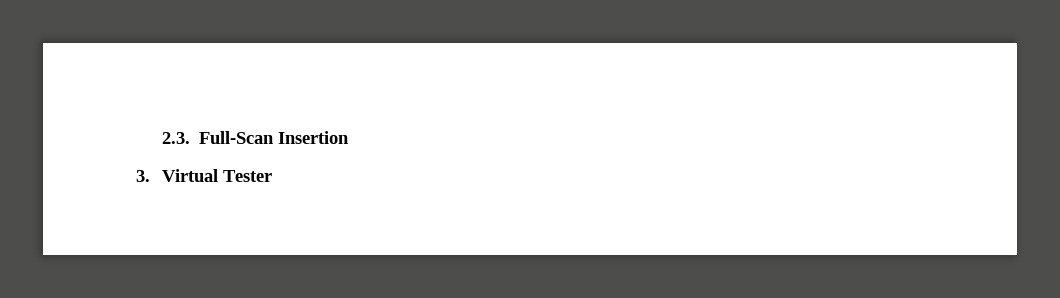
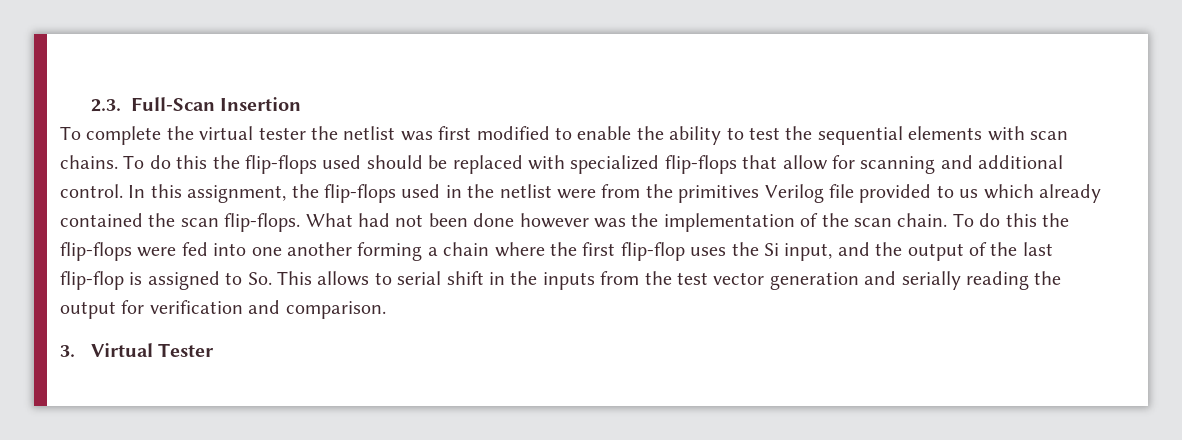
+ To complete the virtual tester the netlist was first modified to enable the ability to test the sequential elements with scan chains. To do this the flip-flops used should be replaced with specialized flip-flops that allow for scanning and additional control. In this assignment, the flip-flops used in the netlist were from the primitives Verilog file provided to us which already contained the scan flip-flops. What had not been done however was the implementation of the scan chain. To do this the flip-flops were fed into one another forming a chain where the first flip-flop uses the Si input, and the output of the last flip-flop is assigned to So. This allows to serial shift in the inputs from the test vector generation and serially reading the output for verification and comparison.

